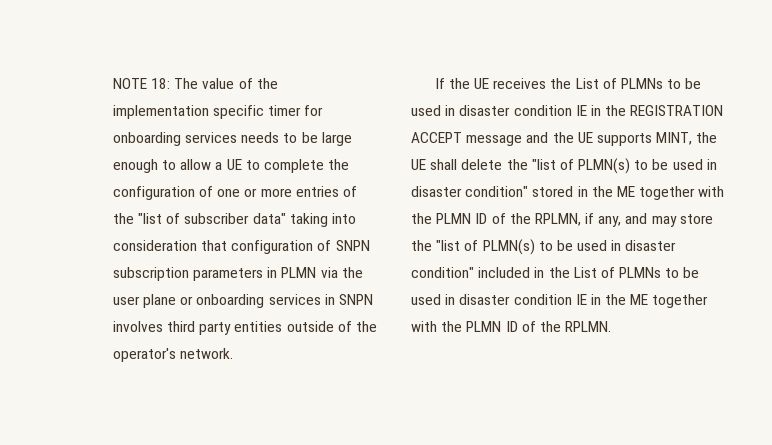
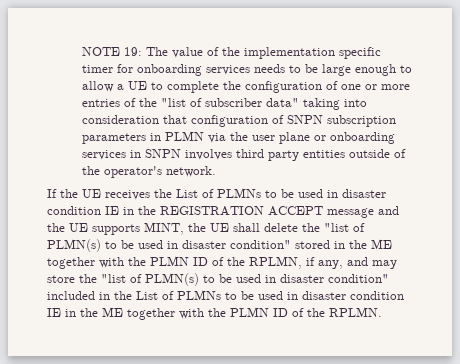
- NOTE 18:
+ NOTE 19:

